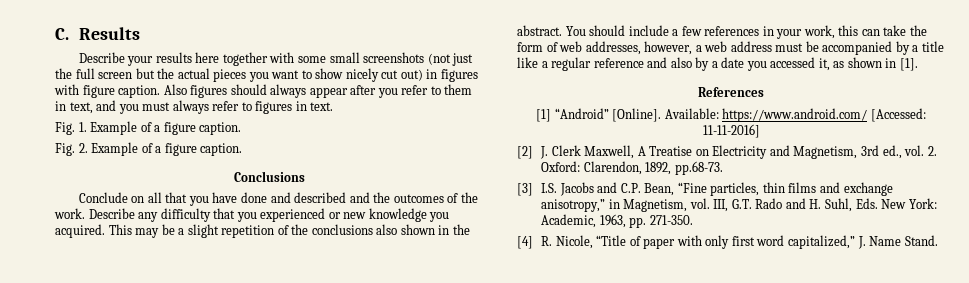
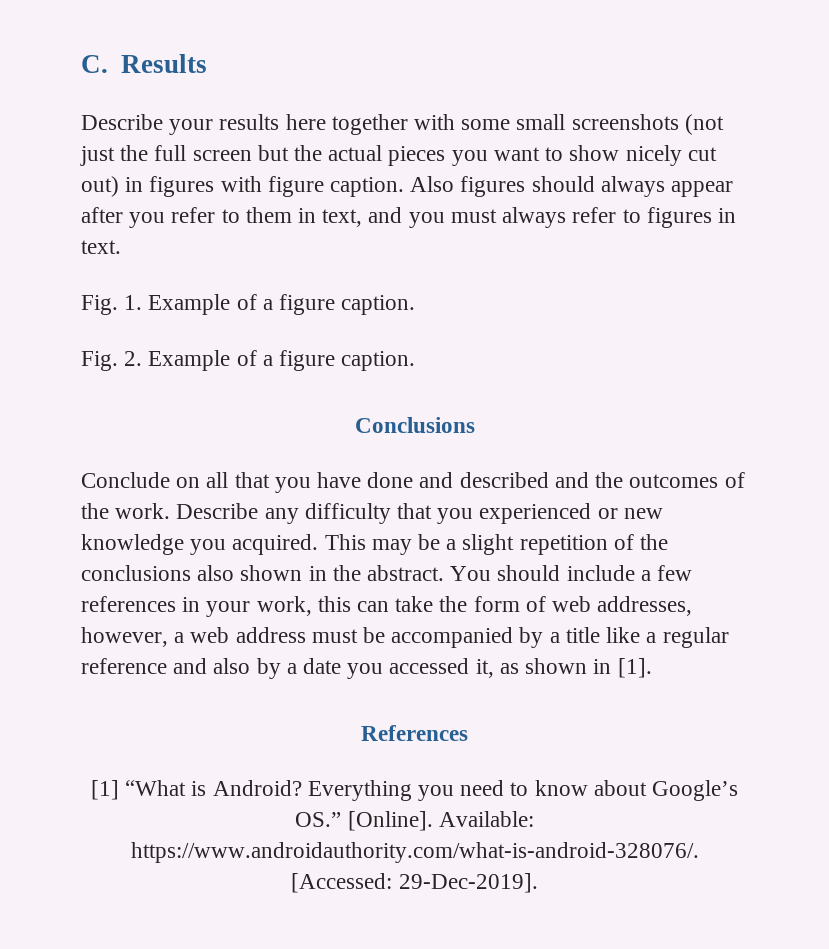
- [1] “Android” [Online]. Available: https://www.android.com/ [Accessed: 11-11-2016]
- [2] J. Clerk Maxwell, A Treatise on Electricity and Magnetism, 3rd ed., vol. 2. Oxford: Clarendon, 1892, pp.68-73.
- [3] I.S. Jacobs and C.P. Bean, “Fine particles, thin films and exchange anisotropy,” in Magnetism, vol. III, G.T. Rado and H. Suhl, Eds. New York: Academic, 1963, pp. 271-350.
- [4] R. Nicole, “Title of paper with only first word capitalized,” J. Name Stand.
+ [1] “What is Android? Everything you need to know about Google’s OS.” [Online]. Available: https://www.androidauthority.com/what-is-android-328076/. [Accessed: 29-Dec-2019].

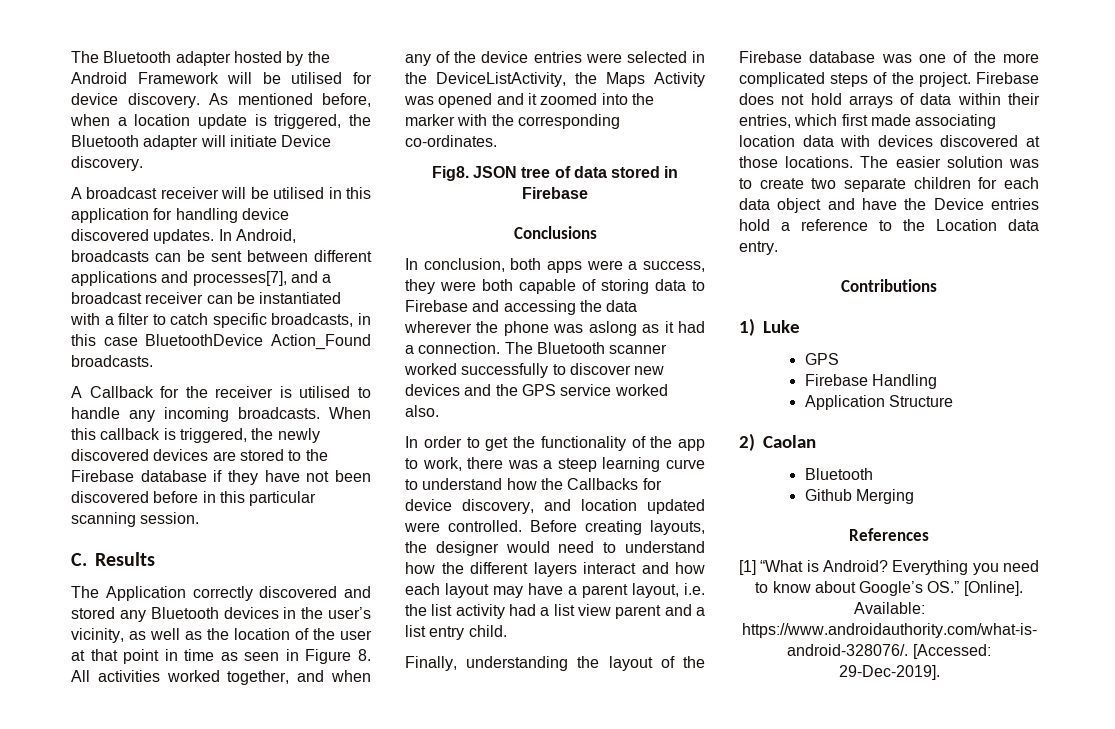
+ The Bluetooth adapter hosted by the Android Framework will be utilised for device discovery. As mentioned before, when a location update is triggered, the Bluetooth adapter will initiate Device discovery.
+ A broadcast receiver will be utilised in this application for handling device discovered updates. In Android, broadcasts can be sent between different applications and processes[7], and a broadcast receiver can be instantiated with a filter to catch specific broadcasts, in this case BluetoothDevice Action_Found broadcasts.
+ A Callback for the receiver is utilised to handle any incoming broadcasts. When this callback is triggered, the newly discovered devices are stored to the Firebase database if they have not been discovered before in this particular scanning session.
  C. Results
- Describe your results here together with some small screenshots (not just the full screen but the actual pieces you want to show nicely cut out) in figures with figure caption. Also figures should always appear after you refer to them in text, and you must always refer to figures in text.
- Fig. 1. Example of a figure caption.
- Fig. 2. Example of a figure caption.
+ The Application correctly discovered and stored any Bluetooth devices in the user’s vicinity, as well as the location of the user at that point in time as seen in Figure 8. All activities worked together, and when any of the device entries were selected in the DeviceListActivity, the Maps Activity was opened and it zoomed into the marker with the corresponding co-ordinates.
+ Fig8. JSON tree of data stored in Firebase
  Conclusions
- Conclude on all that you have done and described and the outcomes of the work. Describe any difficulty that you experienced or new knowledge you acquired. This may be a slight repetition of the conclusions also shown in the abstract. You should include a few references in your work, this can take the form of web addresses, however, a web address must be accompanied by a title like a regular reference and also by a date you accessed it, as shown in [1].
+ In conclusion, both apps were a success, they were both capable of storing data to Firebase and accessing the data wherever the phone was aslong as it had a connection. The Bluetooth scanner worked successfully to discover new devices and the GPS service worked also.
+ In order to get the functionality of the app to work, there was a steep learning curve to understand how the Callbacks for device discovery, and location updated were controlled. Before creating layouts, the designer would need to understand how the different layers interact and how each layout may have a parent layout, i.e. the list activity had a list view parent and a list entry child.
+ Finally, understanding the layout of the Firebase database was one of the more complicated steps of the project. Firebase does not hold arrays of data within their entries, which first made associating location data with devices discovered at those locations. The easier solution was to create two separate children for each data object and have the Device entries hold a reference to the Location data entry.
+ Contributions
+ 1) Luke
+ GPS
+ Firebase Handling
+ Application Structure
+ 2) Caolan
+ Bluetooth
+ Github Merging

